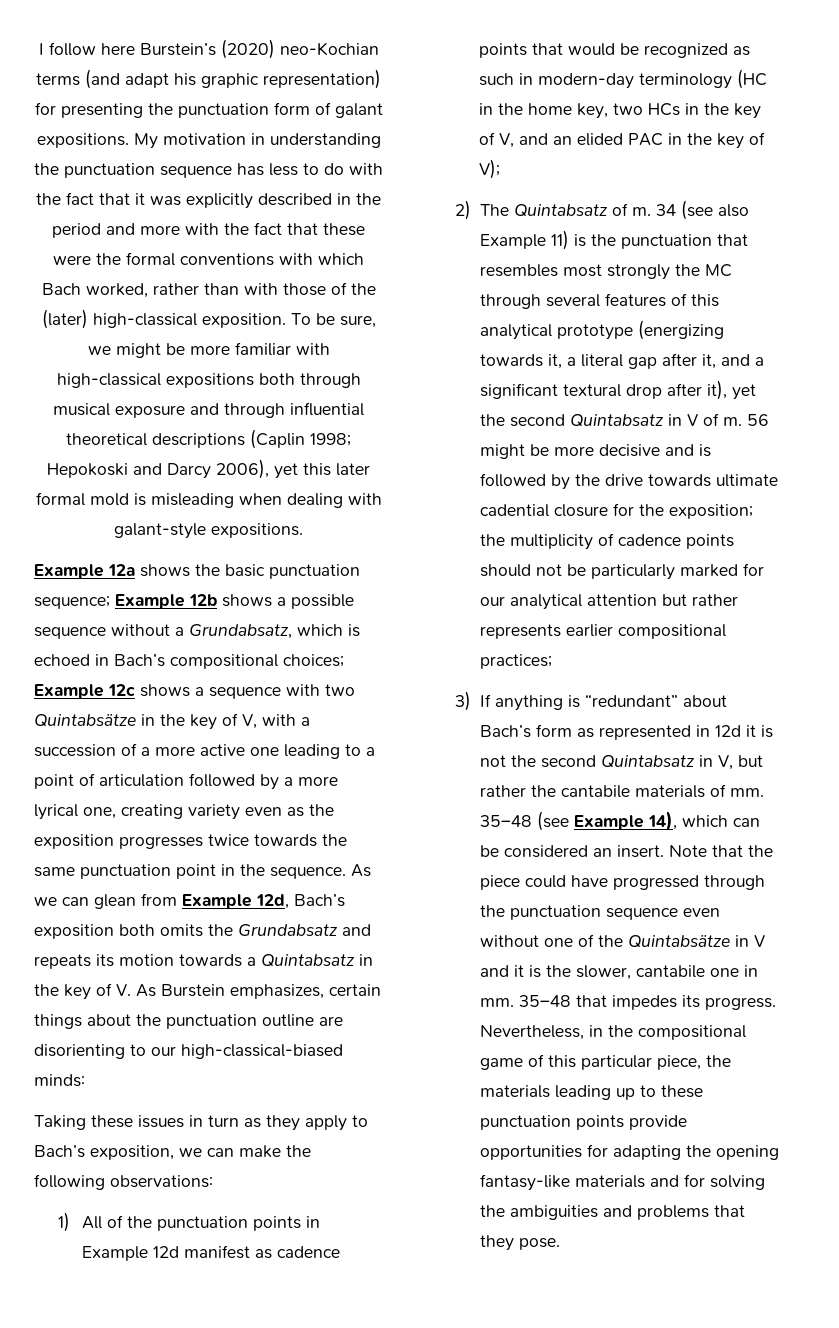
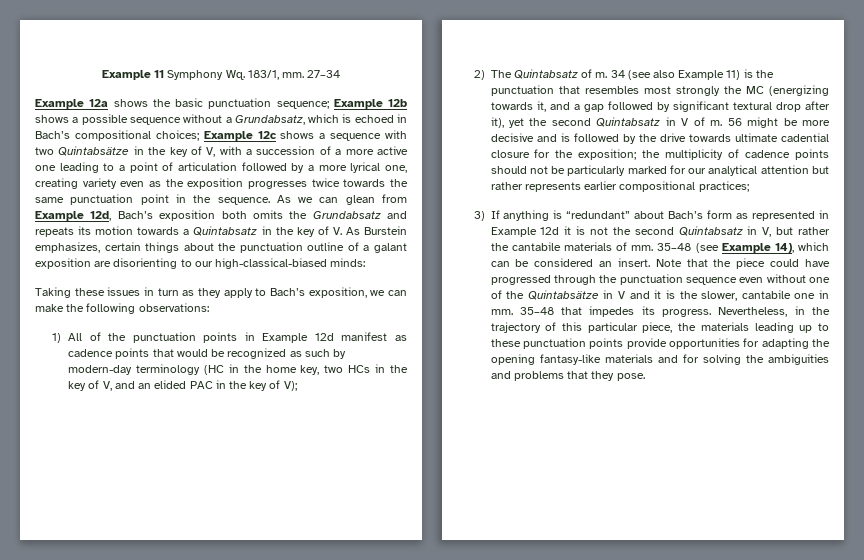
- I follow here Burstein’s (2020) neo-Kochian terms (and adapt his graphic representation) for presenting the punctuation form of galant expositions. My motivation in understanding the punctuation sequence has less to do with the fact that it was explicitly described in the period and more with the fact that these were the formal conventions with which Bach worked, rather than with those of the (later) high-classical exposition. To be sure, we might be more familiar with high-classical expositions both through musical exposure and through influential theoretical descriptions (Caplin 1998; Hepokoski and Darcy 2006), yet this later formal mold is misleading when dealing with galant-style expositions.
+ Example 11 Symphony Wq. 183/1, mm. 27–34
- As we can glean from Example 12d, Bach’s exposition both omits the Grundabsatz and repeats its motion towards a Quintabsatz in the key of V. As Burstein emphasizes, certain things about the punctuation outline are disorienting to our high-classical-biased minds:
+ As we can glean from Example 12d, Bach’s exposition both omits the Grundabsatz and repeats its motion towards a Quintabsatz in the key of V. As Burstein emphasizes, certain things about the punctuation outline of a galant exposition are disorienting to our high-classical-biased minds:
- 1) All of the punctuation points in Example 12d manifest as cadence points that would be recognized as such in modern-day terminology (HC in the home key, two HCs in the key of V, and an elided PAC in the key of V);
+ 1) All of the punctuation points in Example 12d manifest as cadence points that would be recognized as such by modern-day terminology (HC in the home key, two HCs in the key of V, and an elided PAC in the key of V);
- 34 (see also Example 11) is the punctuation that resembles most strongly the MC through several features of this analytical prototype (energizing towards it, a literal gap after it, and a significant textural drop after it), yet the second Quintabsatz in V of m.
+ 34 (see also Example 11) is the punctuation that resembles most strongly the MC (energizing towards it, and a gap followed by significant textural drop after it), yet the second Quintabsatz in V of m.
- 3) If anything is “redundant” about Bach’s form as represented in 12d it is not the second Quintabsatz in V, but rather the cantabile materials of mm.
+ 3) If anything is “redundant” about Bach’s form as represented in Example 12d it is not the second Quintabsatz in V, but rather the cantabile materials of mm.
- Nevertheless, in the compositional game of this particular piece, the materials leading up to these punctuation points provide opportunities for adapting the opening fantasy-like materials and for solving the ambiguities and problems that they pose.
+ Nevertheless, in the trajectory of this particular piece, the materials leading up to these punctuation points provide opportunities for adapting the opening fantasy-like materials and for solving the ambiguities and problems that they pose.

